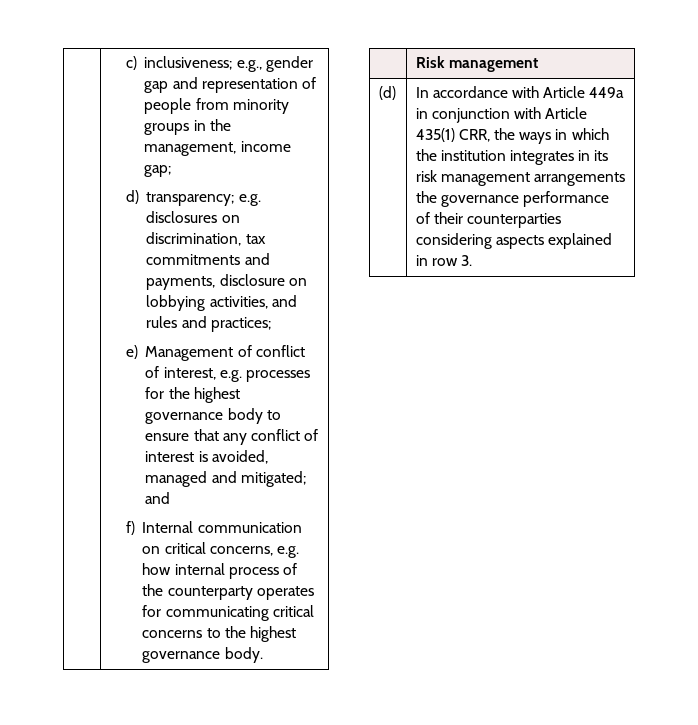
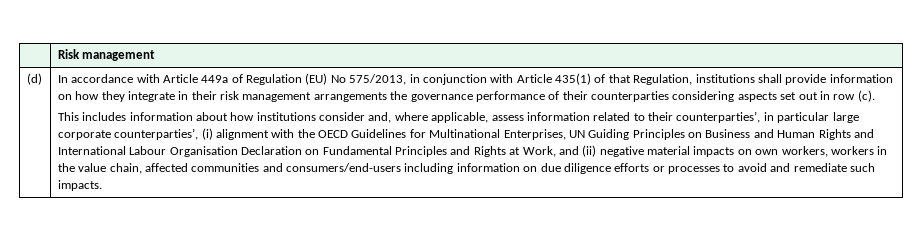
- c) inclusiveness; e.g., gender gap and representation of people from minority groups in the management, income gap;
- d) transparency; e.g. disclosures on discrimination, tax commitments and payments, disclosure on lobbying activities, and rules and practices;
- e) Management of conflict of interest, e.g. processes for the highest governance body to ensure that any conflict of interest is avoided, managed and mitigated; and
- f) Internal communication on critical concerns, e.g. how internal process of the counterparty operates for communicating critical concerns to the highest governance body.
- In accordance with Article 449a in conjunction with Article 435(1) CRR, the ways in which the institution integrates in its risk management arrangements the governance performance of their counterparties considering aspects explained in row 3.
+ In accordance with Article 449a of Regulation (EU) No 575/2013, in conjunction with Article 435(1) of that Regulation, institutions shall provide information on how they integrate in their risk management arrangements the governance performance of their counterparties considering aspects set out in row (c).
+ This includes information about how institutions consider and, where applicable, assess information related to their counterparties’, in particular large corporate counterparties’, (i) alignment with the OECD Guidelines for Multinational Enterprises, UN Guiding Principles on Business and Human Rights and International Labour Organisation Declaration on Fundamental Principles and Rights at Work, and (ii) negative material impacts on own workers, workers in the value chain, affected communities and consumers/end-users including information on due diligence efforts or processes to avoid and remediate such impacts.

